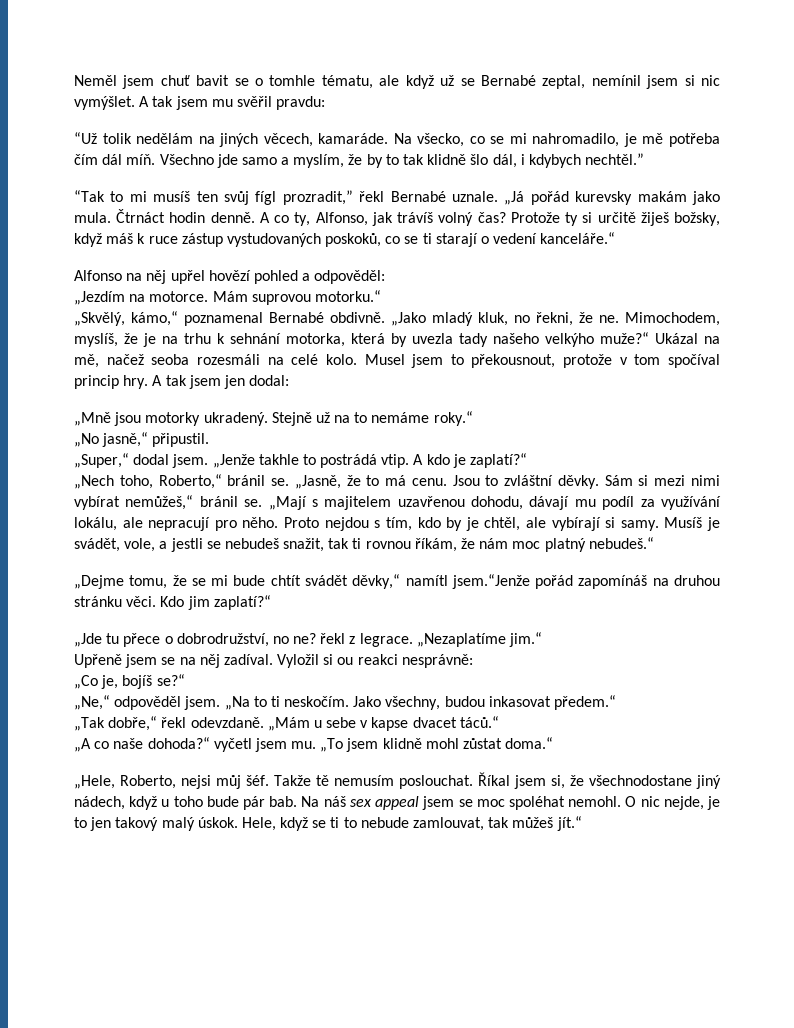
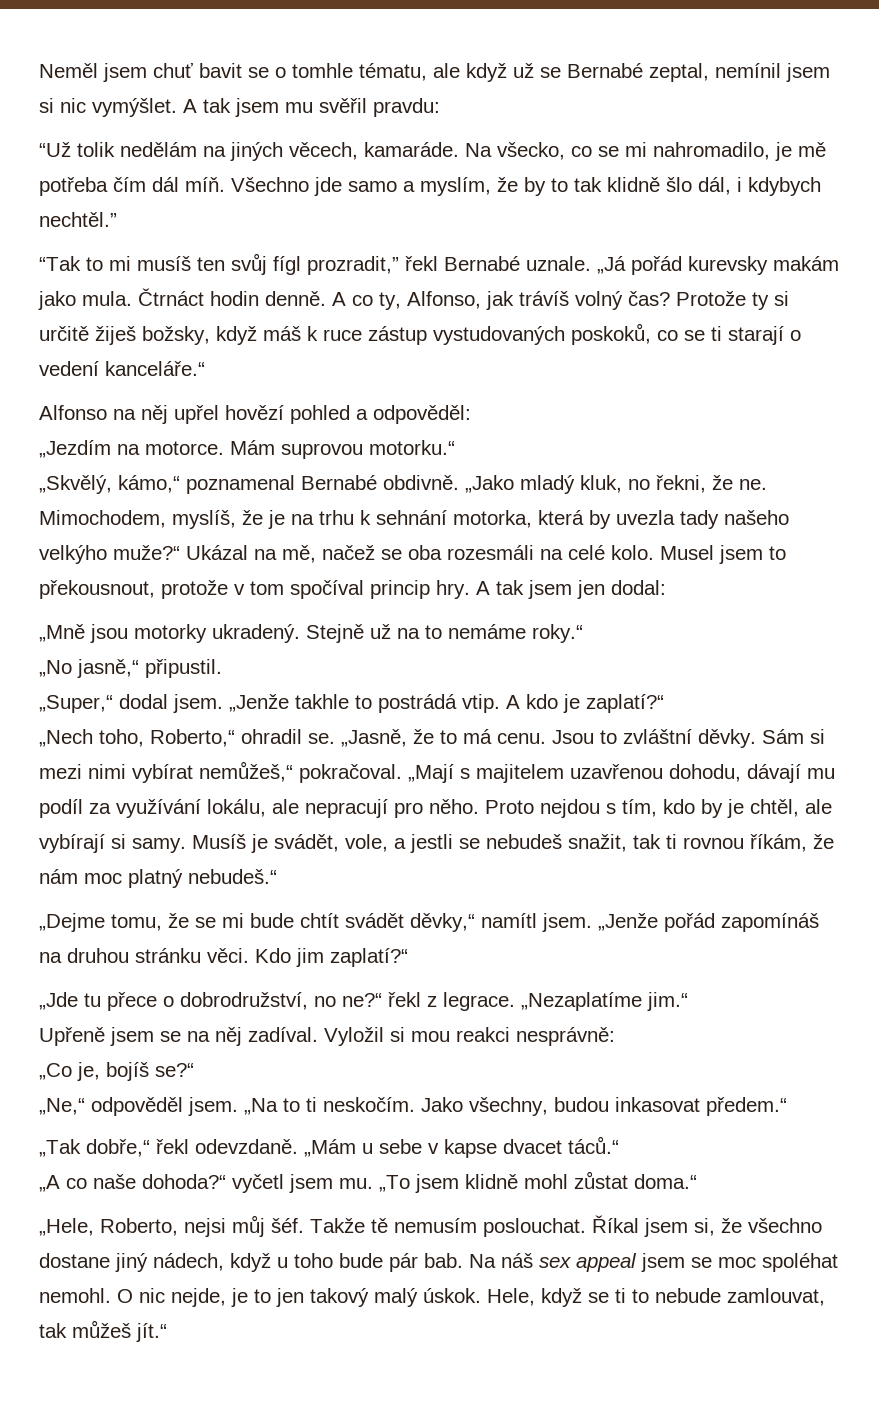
- Mimochodem, myslíš, že je na trhu k sehnání motorka, která by uvezla tady našeho velkýho muže?“ Ukázal na mě, načež seoba rozesmáli na celé kolo.
+ Mimochodem, myslíš, že je na trhu k sehnání motorka, která by uvezla tady našeho velkýho muže?“ Ukázal na mě, načež se oba rozesmáli na celé kolo.
- „Nech toho, Roberto,“ bránil se.
+ „Nech toho, Roberto,“ ohradil se.
- Sám si mezi nimi vybírat nemůžeš,“ bránil se.
+ Sám si mezi nimi vybírat nemůžeš,“ pokračoval.
- „Dejme tomu, že se mi bude chtít svádět děvky,“ namítl jsem.“Jenže pořád zapomínáš na druhou stránku věci.
+ „Dejme tomu, že se mi bude chtít svádět děvky,“ namítl jsem. „Jenže pořád zapomínáš na druhou stránku věci.
- „Jde tu přece o dobrodružství, no ne? řekl z legrace.
+ „Jde tu přece o dobrodružství, no ne?“ řekl z legrace.
- Vyložil si ou reakci nesprávně:
+ Vyložil si mou reakci nesprávně:
- Říkal jsem si, že všechnodostane jiný nádech, když u toho bude pár bab.
+ Říkal jsem si, že všechno dostane jiný nádech, když u toho bude pár bab.

